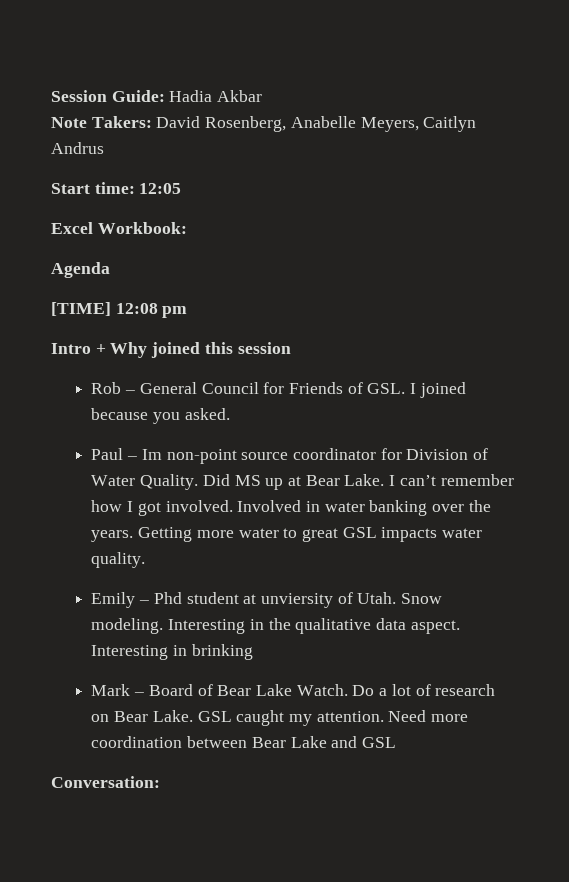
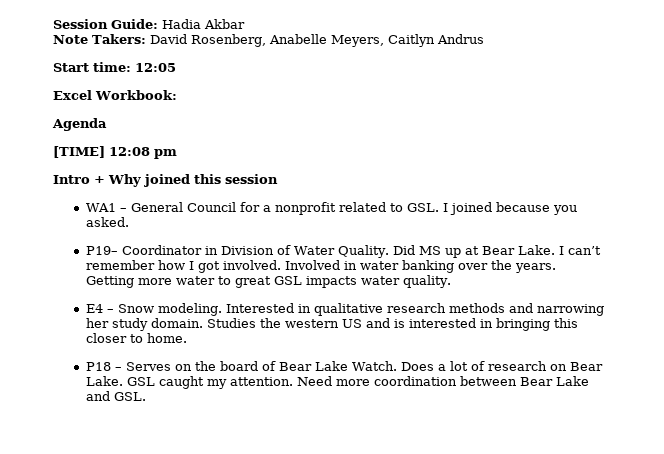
- Rob – General Council for Friends of GSL. I joined because you asked.
+ WA1 – General Council for a nonprofit related to GSL. I joined because you asked.
- Paul – Im non-point source coordinator for Division of Water Quality.
+ P19– Coordinator in Division of Water Quality.
- Emily – Phd student at unviersity of Utah. Snow modeling. Interesting in the qualitative data aspect. Interesting in brinking
- Mark – Board of Bear Lake Watch.
+ E4 – Snow modeling. Interested in qualitative research methods and narrowing her study domain. Studies the western US and is interested in bringing this closer to home.
+ P18 – Serves on the board of Bear Lake Watch.
- Do a lot of research on Bear Lake.
+ Does a lot of research on Bear Lake.
- Need more coordination between Bear Lake and GSL
- Conversation:
+ Need more coordination between Bear Lake and GSL.

